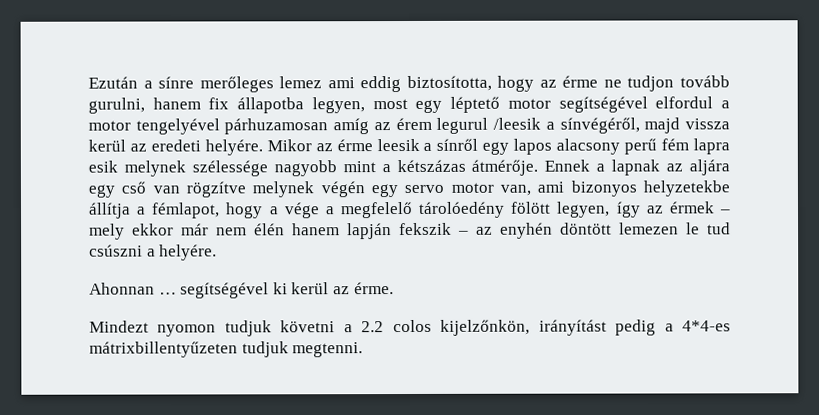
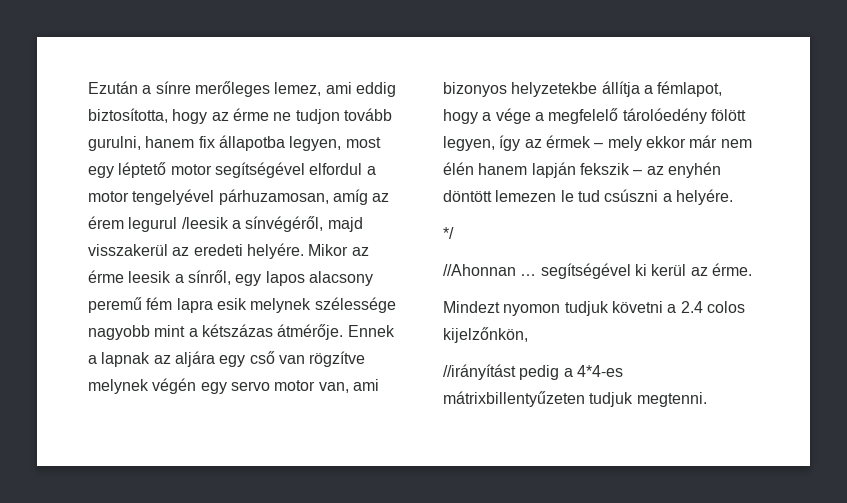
- Ezután a sínre merőleges lemez ami eddig biztosította, hogy az érme ne tudjon tovább gurulni, hanem fix állapotba legyen, most egy léptető motor segítségével elfordul a motor tengelyével párhuzamosan amíg az érem legurul /leesik a sínvégéről, majd vissza kerül az eredeti helyére.
+ Ezután a sínre merőleges lemez, ami eddig biztosította, hogy az érme ne tudjon tovább gurulni, hanem fix állapotba legyen, most egy léptető motor segítségével elfordul a motor tengelyével párhuzamosan, amíg az érem legurul /leesik a sínvégéről, majd visszakerül az eredeti helyére.
- Mikor az érme leesik a sínről egy lapos alacsony perű fém lapra esik melynek szélessége nagyobb mint a kétszázas átmérője.
+ Mikor az érme leesik a sínről, egy lapos alacsony peremű fém lapra esik melynek szélessége nagyobb mint a kétszázas átmérője.
- Ahonnan … segítségével ki kerül az érme.
+ */
+ //Ahonnan … segítségével ki kerül az érme.
- Mindezt nyomon tudjuk követni a 2.2 colos kijelzőnkön, irányítást pedig a 4*4-es mátrixbillentyűzeten tudjuk megtenni.
+ Mindezt nyomon tudjuk követni a 2.4 colos kijelzőnkön,
+ //irányítást pedig a 4*4-es mátrixbillentyűzeten tudjuk megtenni.

